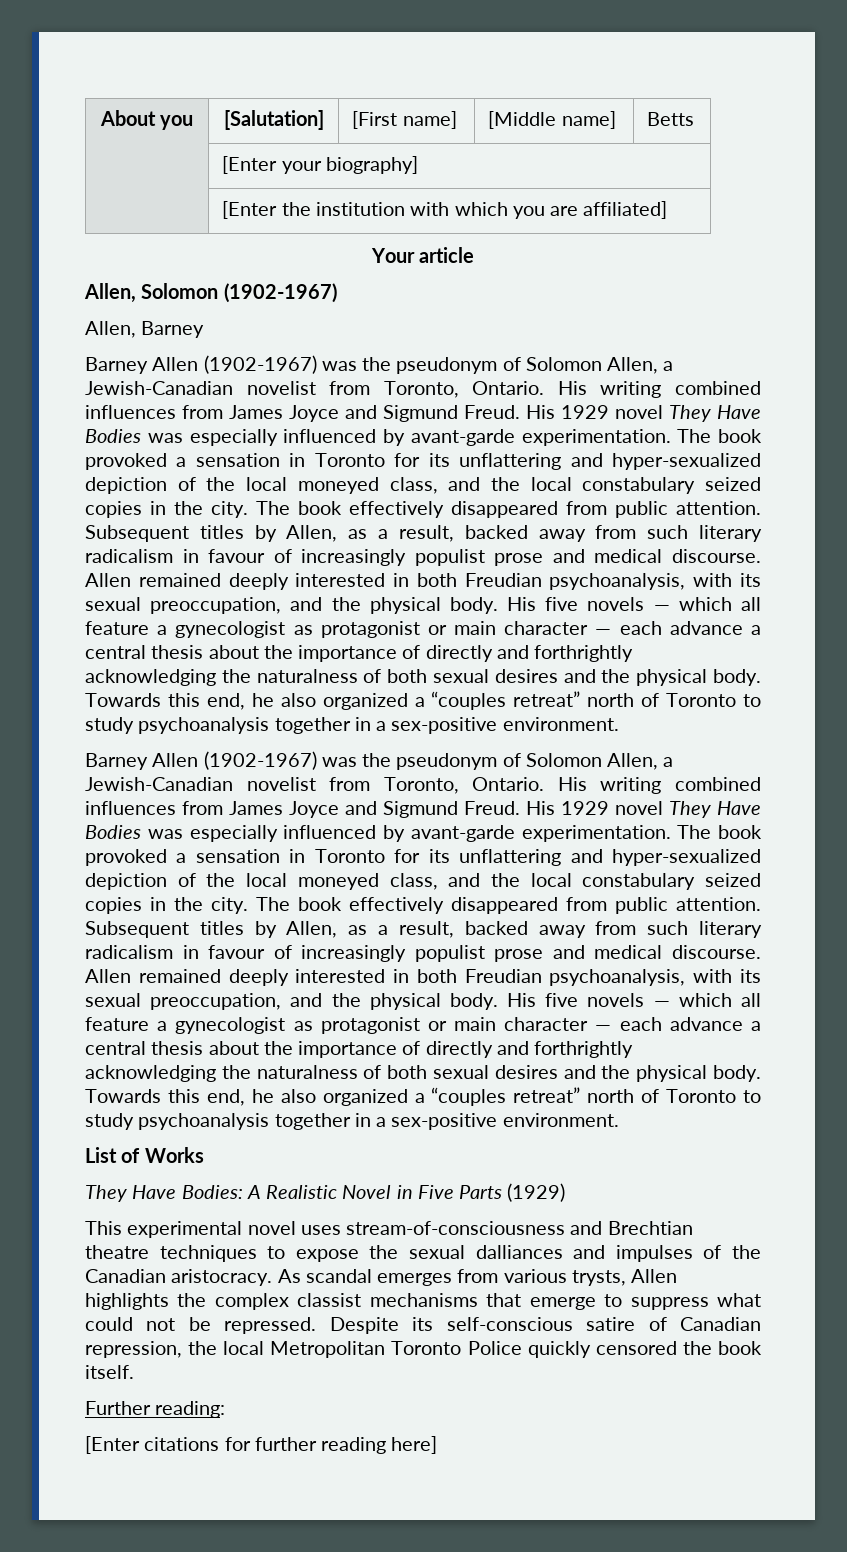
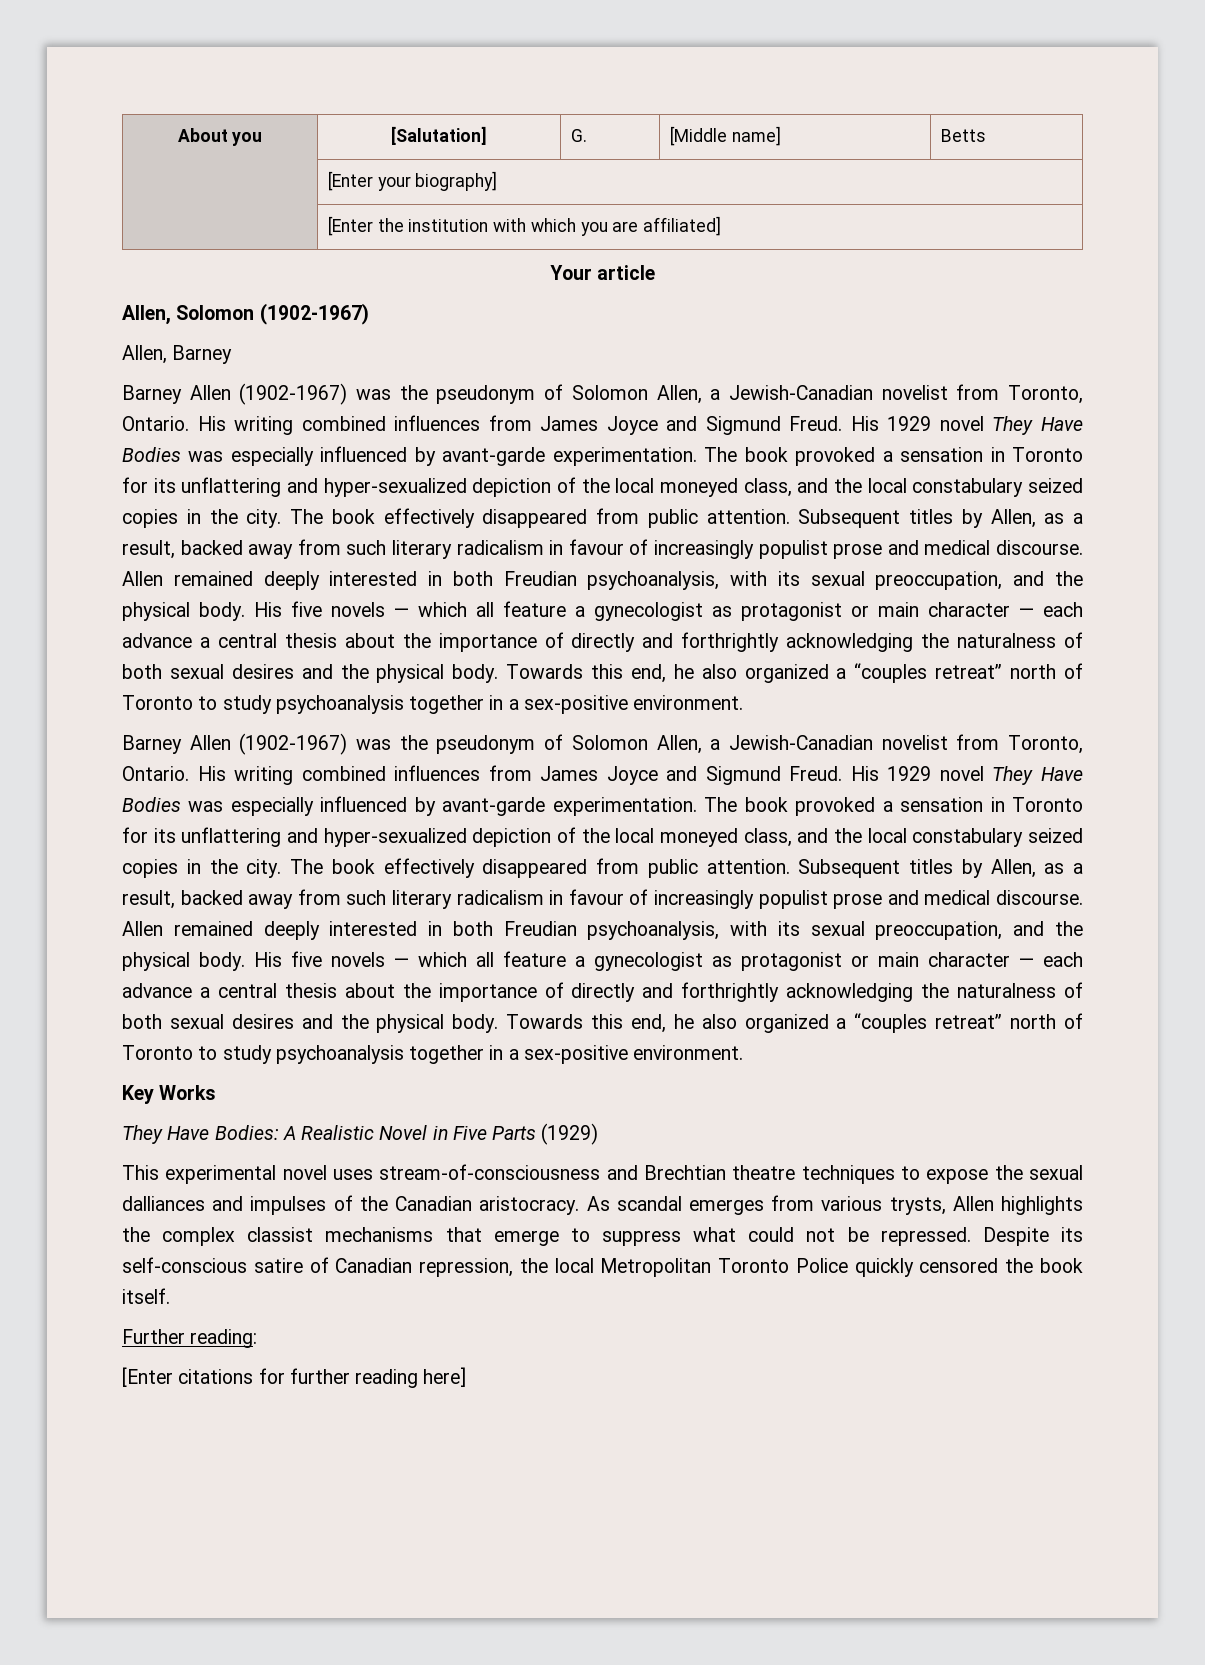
- About you | [Salutation] | [First name] | [Middle name] | Betts
+ About you | [Salutation] | G. | [Middle name] | Betts
- List of Works
+ Key Works

